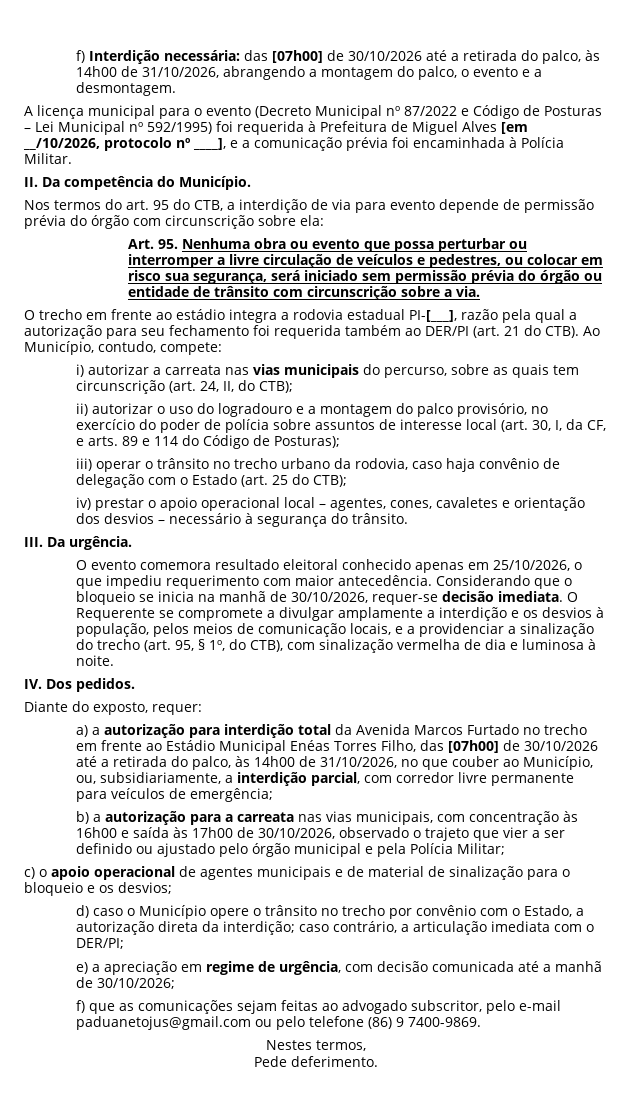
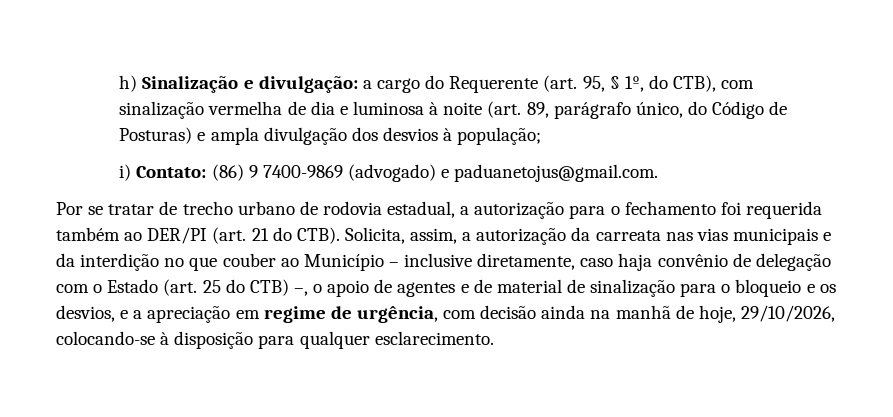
- f) Interdição necessária: das [07h00] de 30/10/2026 até a retirada do palco, às 14h00 de 31/10/2026, abrangendo a montagem do palco, o evento e a desmontagem.
- A licença municipal para o evento (Decreto Municipal nº 87/2022 e Código de Posturas – Lei Municipal nº 592/1995) foi requerida à Prefeitura de Miguel Alves [em __/10/2026, protocolo nº ____], e a comunicação prévia foi encaminhada à Polícia Militar.
- II. Da competência do Município.
- Nos termos do art. 95 do CTB, a interdição de via para evento depende de permissão prévia do órgão com circunscrição sobre ela:
- Art. 95. Nenhuma obra ou evento que possa perturbar ou interromper a livre circulação de veículos e pedestres, ou colocar em risco sua segurança, será iniciado sem permissão prévia do órgão ou entidade de trânsito com circunscrição sobre a via.
- O trecho em frente ao estádio integra a rodovia estadual PI-[___], razão pela qual a autorização para seu fechamento foi requerida também ao DER/PI (art. 21 do CTB). Ao Município, contudo, compete:
- i) autorizar a carreata nas vias municipais do percurso, sobre as quais tem circunscrição (art. 24, II, do CTB);
- ii) autorizar o uso do logradouro e a montagem do palco provisório, no exercício do poder de polícia sobre assuntos de interesse local (art. 30, I, da CF, e arts. 89 e 114 do Código de Posturas);
- iii) operar o trânsito no trecho urbano da rodovia, caso haja convênio de delegação com o Estado (art. 25 do CTB);
- iv) prestar o apoio operacional local – agentes, cones, cavaletes e orientação dos desvios – necessário à segurança do trânsito.
- III. Da urgência.
- O evento comemora resultado eleitoral conhecido apenas em 25/10/2026, o que impediu requerimento com maior antecedência. Considerando que o bloqueio se inicia na manhã de 30/10/2026, requer-se decisão imediata. O Requerente se compromete a divulgar amplamente a interdição e os desvios à população, pelos meios de comunicação locais, e a providenciar a sinalização do trecho (art. 95, § 1º, do CTB), com sinalização vermelha de dia e luminosa à noite.
- IV. Dos pedidos.
- Diante do exposto, requer:
- a) a autorização para interdição total da Avenida Marcos Furtado no trecho em frente ao Estádio Municipal Enéas Torres Filho, das [07h00] de 30/10/2026 até a retirada do palco, às 14h00 de 31/10/2026, no que couber ao Município, ou, subsidiariamente, a interdição parcial, com corredor livre permanente para veículos de emergência;
- b) a autorização para a carreata nas vias municipais, com concentração às 16h00 e saída às 17h00 de 30/10/2026, observado o trajeto que vier a ser definido ou ajustado pelo órgão municipal e pela Polícia Militar;
- c) o apoio operacional de agentes municipais e de material de sinalização para o bloqueio e os desvios;
- d) caso o Município opere o trânsito no trecho por convênio com o Estado, a autorização direta da interdição; caso contrário, a articulação imediata com o DER/PI;
- e) a apreciação em regime de urgência, com decisão comunicada até a manhã de 30/10/2026;
- f) que as comunicações sejam feitas ao advogado subscritor, pelo e-mail paduanetojus@gmail.com ou pelo telefone (86) 9 7400-9869.
- Nestes termos,
- Pede deferimento.
+ h) Sinalização e divulgação: a cargo do Requerente (art. 95, § 1º, do CTB), com sinalização vermelha de dia e luminosa à noite (art. 89, parágrafo único, do Código de Posturas) e ampla divulgação dos desvios à população;
+ i) Contato: (86) 9 7400-9869 (advogado) e paduanetojus@gmail.com.
+ Por se tratar de trecho urbano de rodovia estadual, a autorização para o fechamento foi requerida também ao DER/PI (art. 21 do CTB). Solicita, assim, a autorização da carreata nas vias municipais e da interdição no que couber ao Município – inclusive diretamente, caso haja convênio de delegação com o Estado (art. 25 do CTB) –, o apoio de agentes e de material de sinalização para o bloqueio e os desvios, e a apreciação em regime de urgência, com decisão ainda na manhã de hoje, 29/10/2026, colocando-se à disposição para qualquer esclarecimento.

